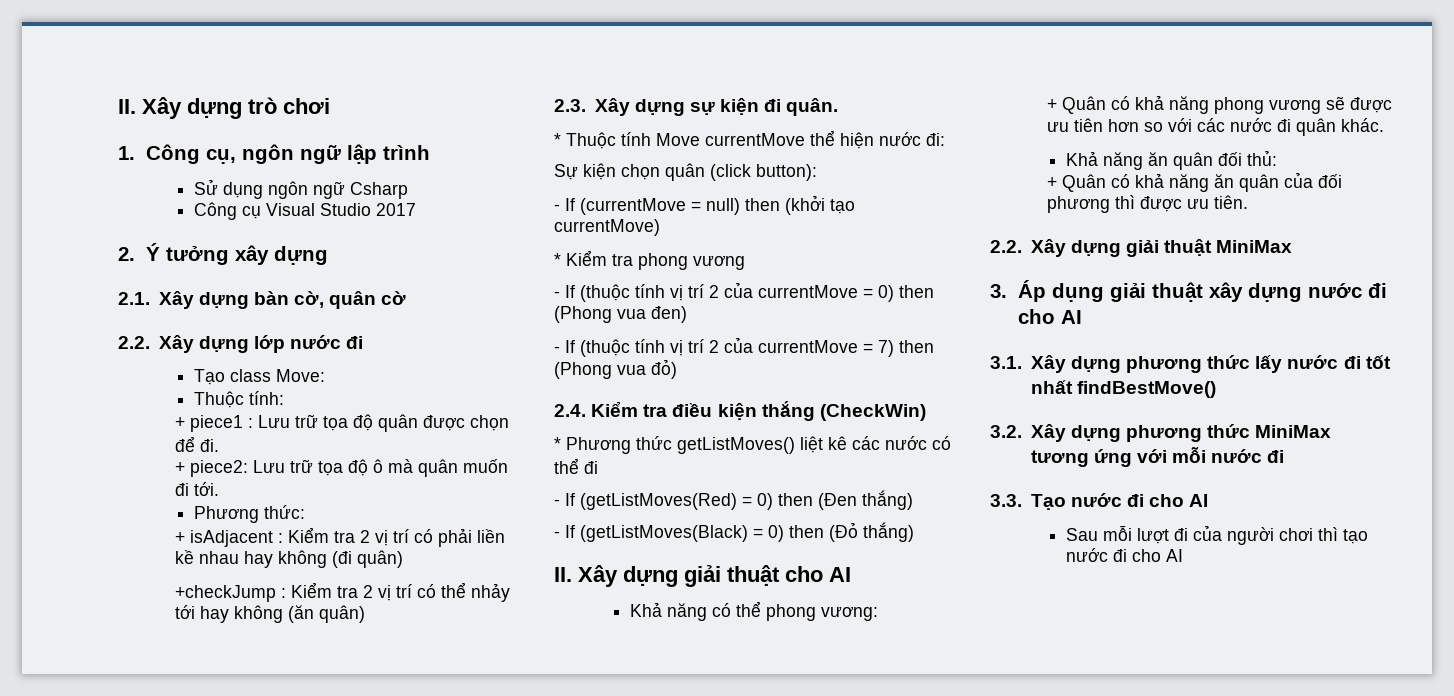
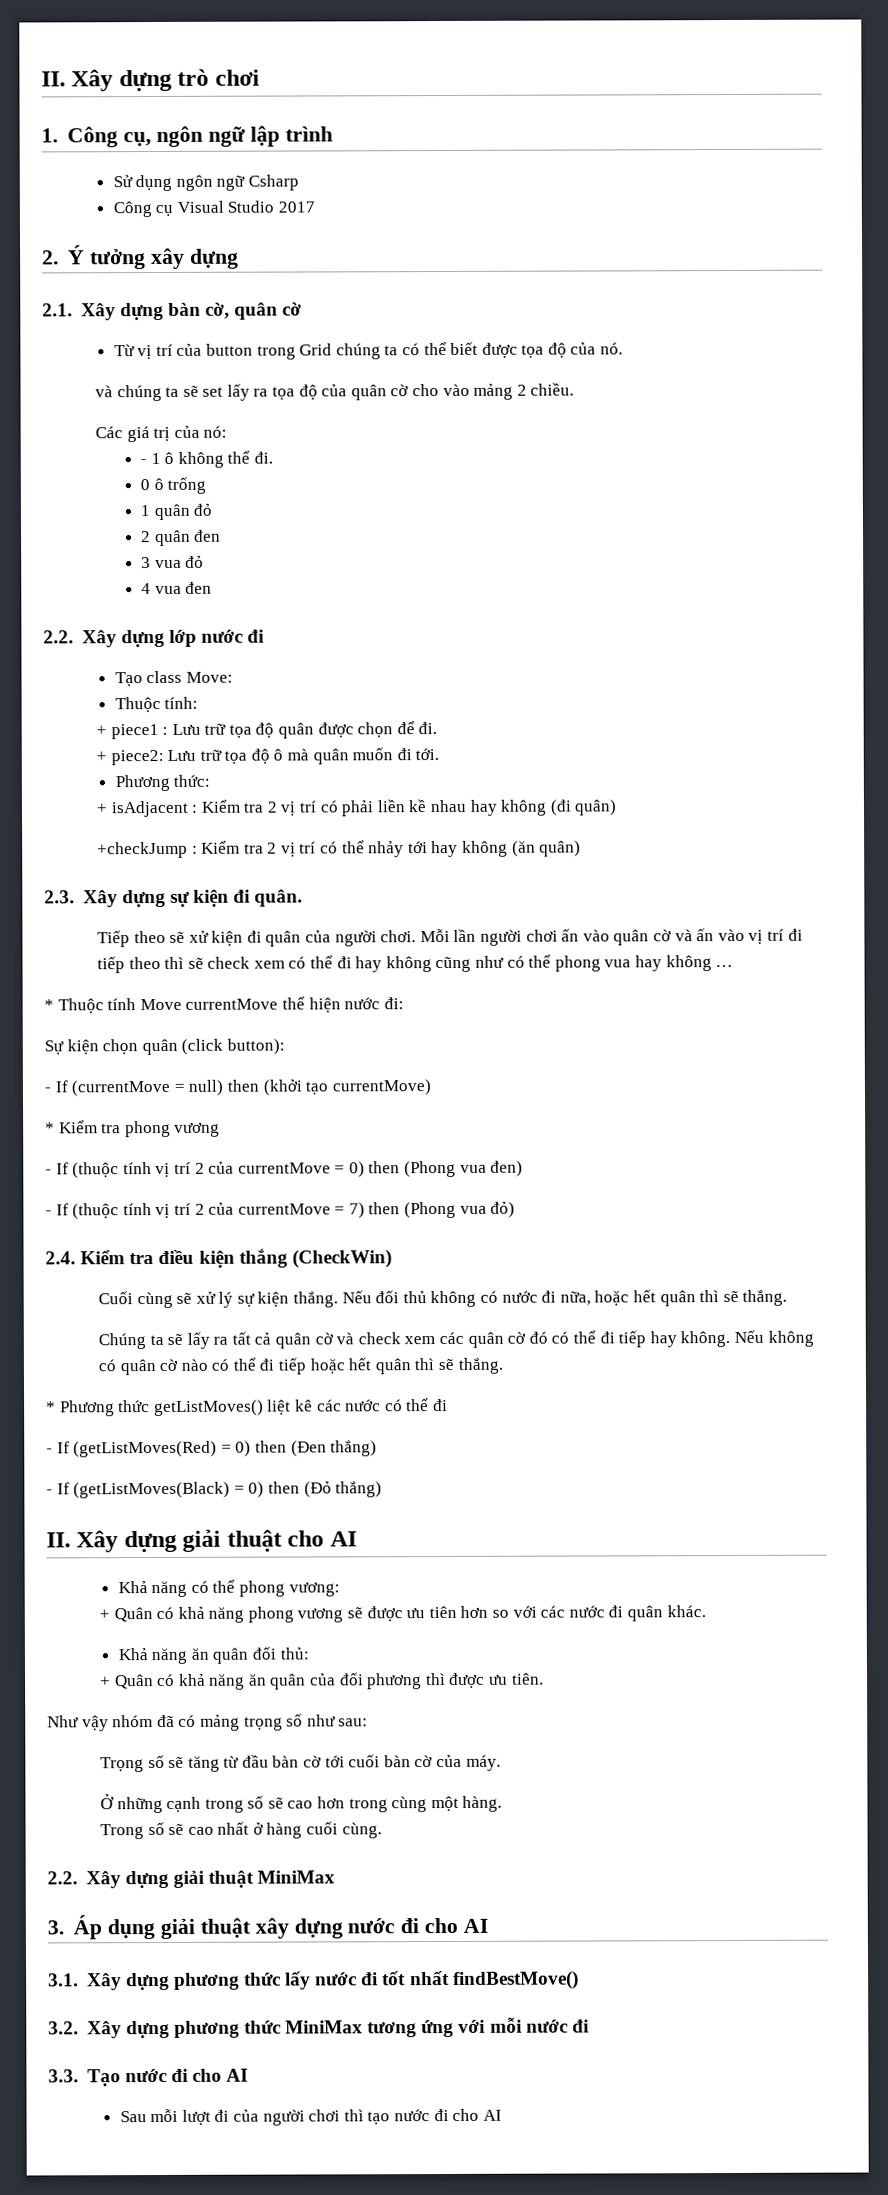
+ Từ vị trí của button trong Grid chúng ta có thể biết được tọa độ của nó.
+ và chúng ta sẽ set lấy ra tọa độ của quân cờ cho vào mảng 2 chiều.
+ Các giá trị của nó:
+ - 1 ô không thể đi.
+ 0 ô trống
+ 1 quân đỏ
+ 2 quân đen
+ 3 vua đỏ
+ 4 vua đen
+ Tiếp theo sẽ xử kiện đi quân của người chơi. Mỗi lần người chơi ấn vào quân cờ và ấn vào vị trí đi tiếp theo thì sẽ check xem có thể đi hay không cũng như có thể phong vua hay không …
+ Cuối cùng sẽ xử lý sự kiện thắng. Nếu đối thủ không có nước đi nữa, hoặc hết quân thì sẽ thắng.
+ Chúng ta sẽ lấy ra tất cả quân cờ và check xem các quân cờ đó có thể đi tiếp hay không. Nếu không có quân cờ nào có thể đi tiếp hoặc hết quân thì sẽ thắng.
+ Như vậy nhóm đã có mảng trọng số như sau:
+ Trọng số sẽ tăng từ đầu bàn cờ tới cuối bàn cờ của máy.
+ Ở những cạnh trong số sẽ cao hơn trong cùng một hàng.
+ Trong số sẽ cao nhất ở hàng cuối cùng.

